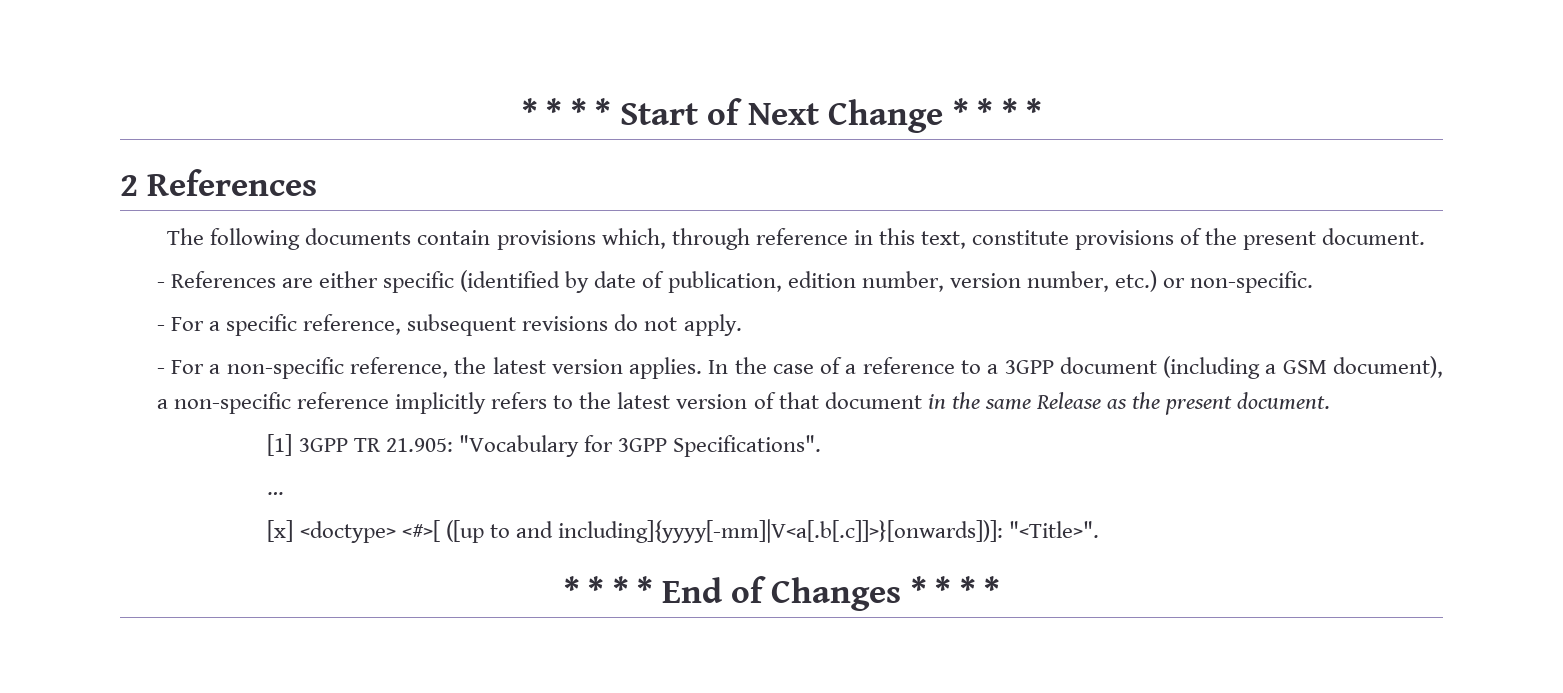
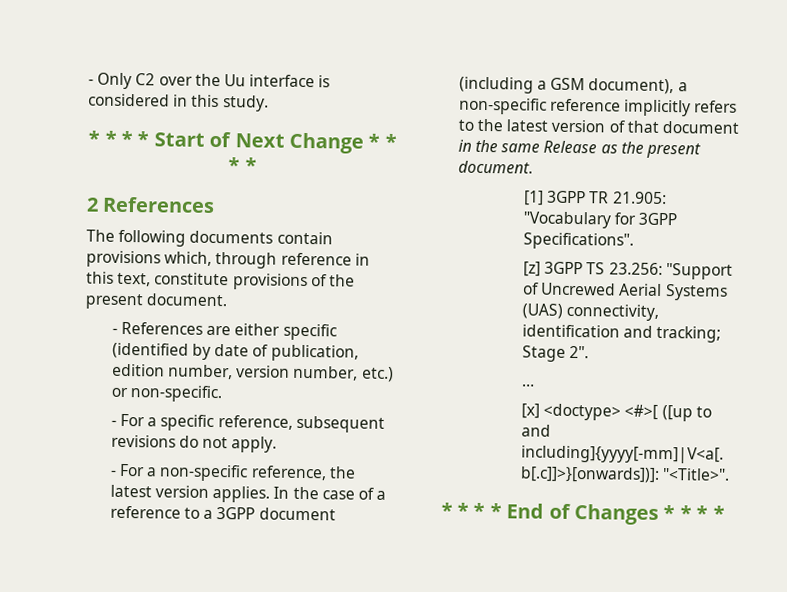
+ - Only C2 over the Uu interface is considered in this study.
+ [z] 3GPP TS 23.256: "Support of Uncrewed Aerial Systems (UAS) connectivity, identification and tracking; Stage 2".

